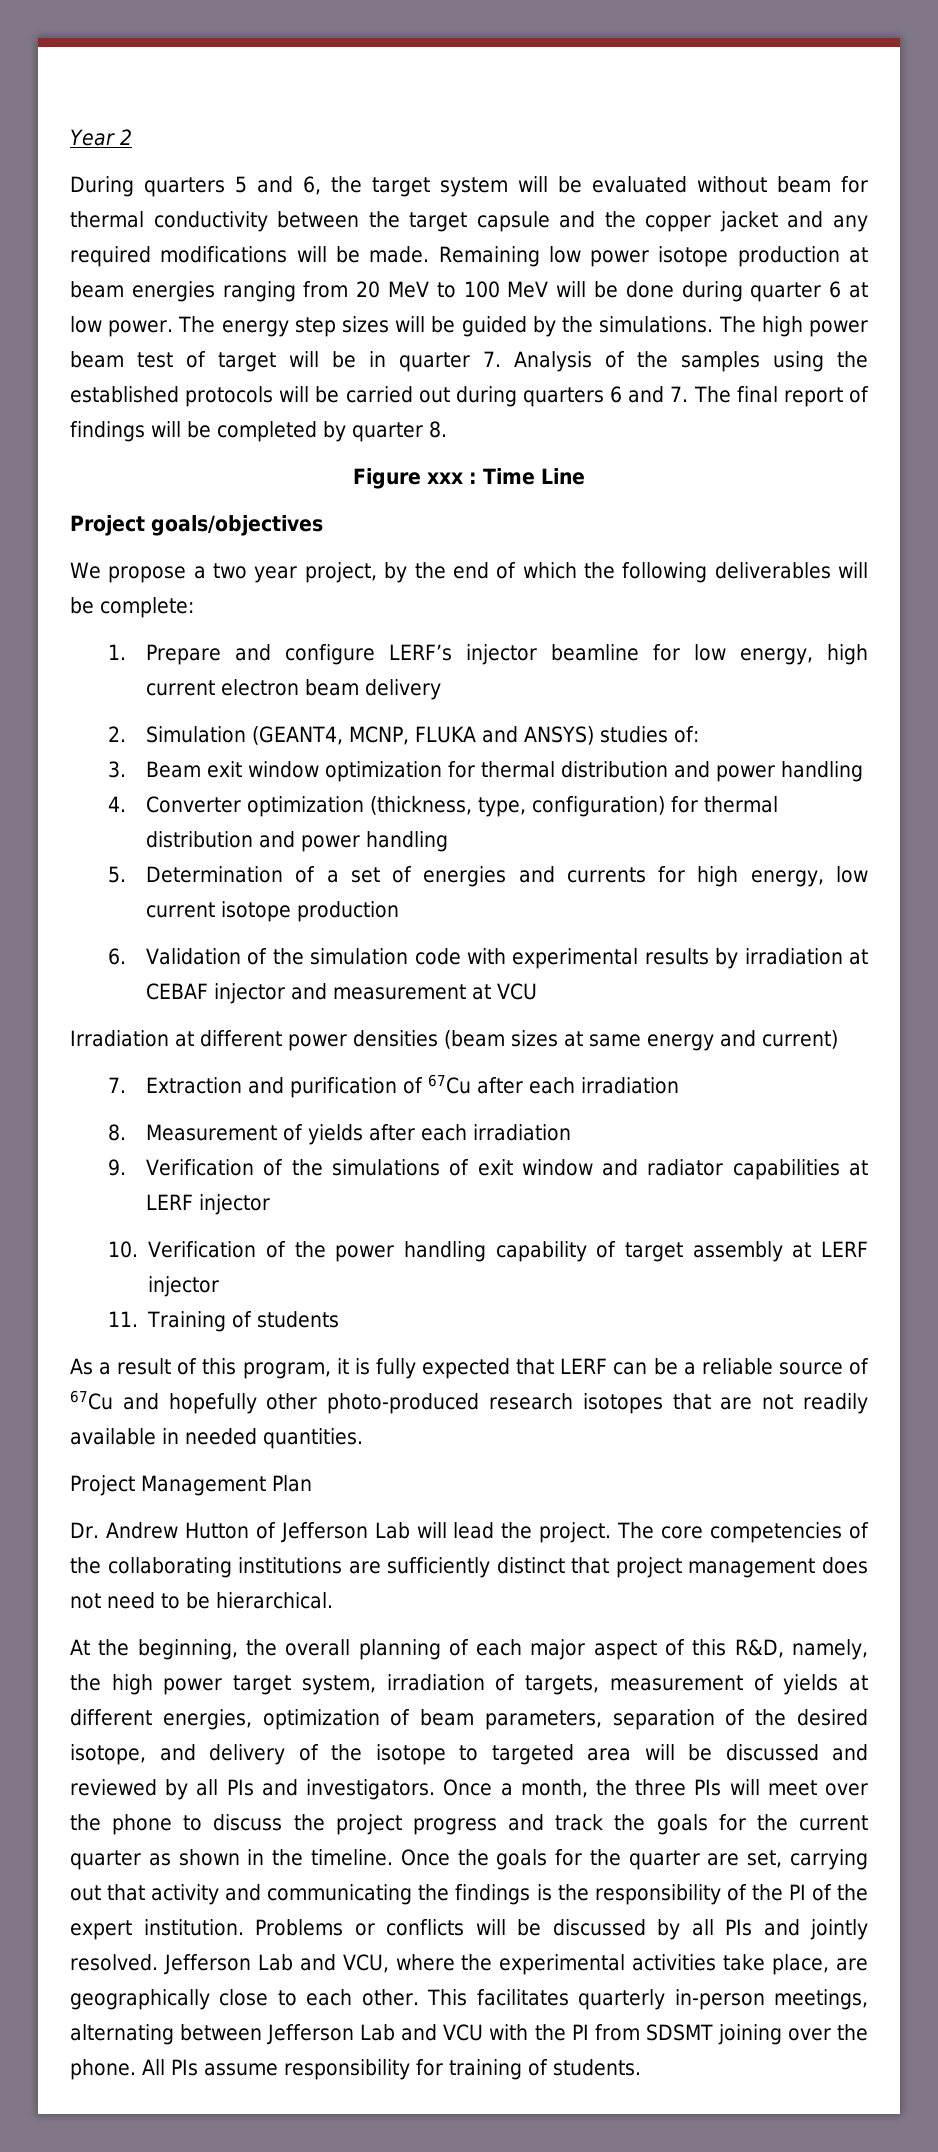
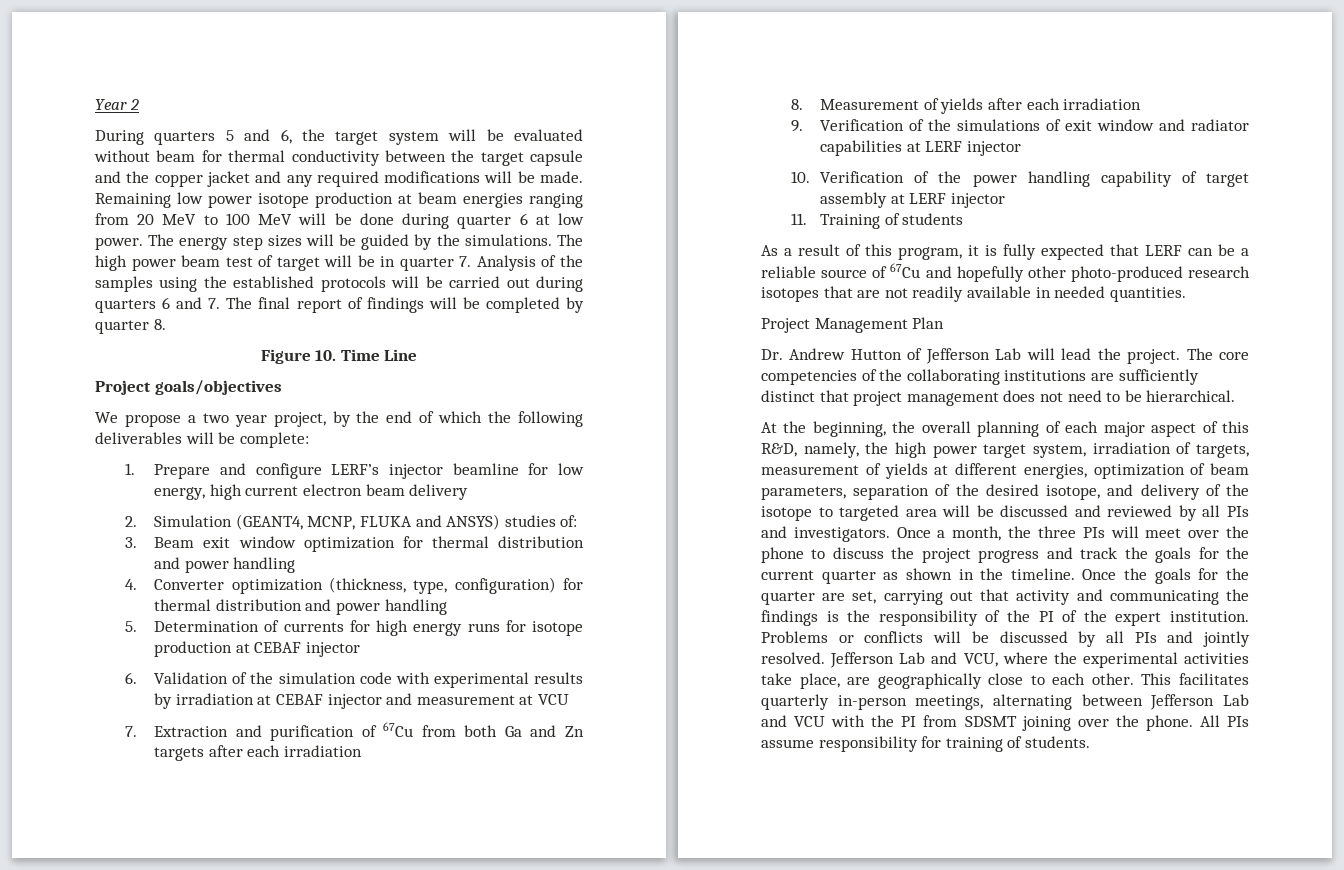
- Figure xxx : Time Line
+ Figure 10. Time Line
- 5. Determination of a set of energies and currents for high energy, low current isotope production
+ 5. Determination of currents for high energy runs for isotope production at CEBAF injector
- Irradiation at different power densities (beam sizes at same energy and current)
- 7. Extraction and purification of 67Cu after each irradiation
+ 7. Extraction and purification of 67Cu from both Ga and Zn targets after each irradiation

